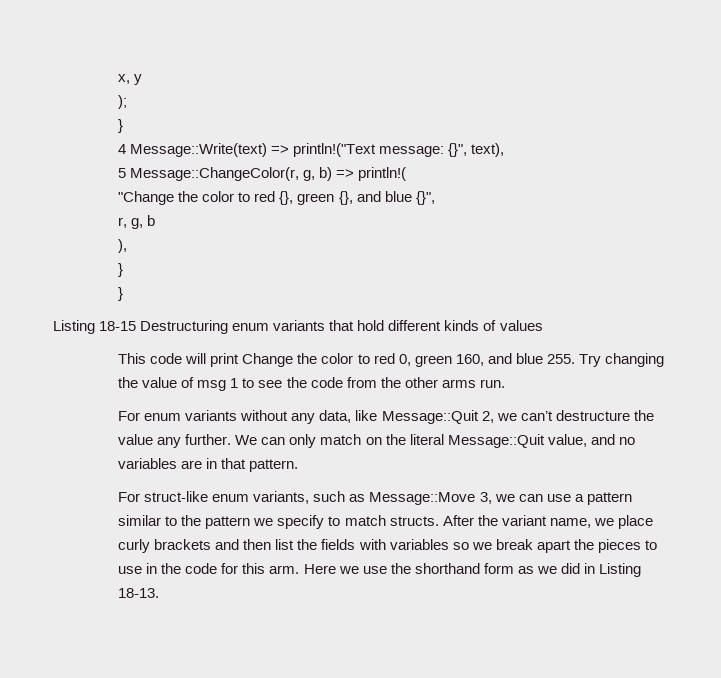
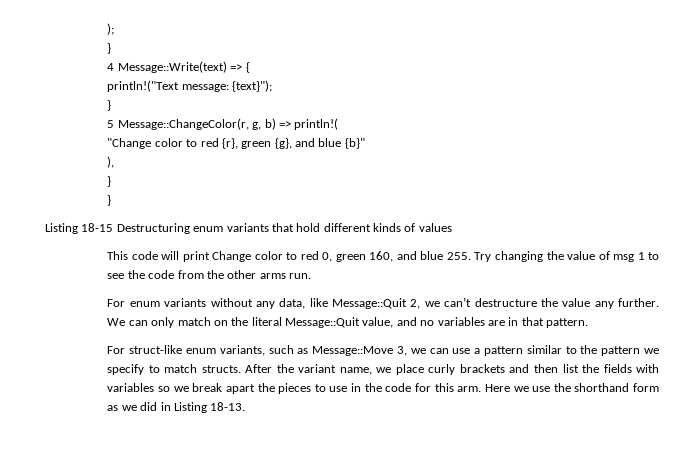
- x, y
- 4 Message::Write(text) => println!("Text message: {}", text),
+ 4 Message::Write(text) => {
+ println!("Text message: {text}");
+ }
- "Change the color to red {}, green {}, and blue {}",
- r, g, b
+ "Change color to red {r}, green {g}, and blue {b}"
- This code will print Change the color to red 0, green 160, and blue 255. Try changing the value of msg 1 to see the code from the other arms run.
+ This code will print Change color to red 0, green 160, and blue 255. Try changing the value of msg 1 to see the code from the other arms run.

